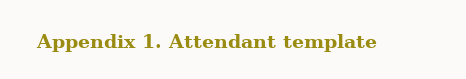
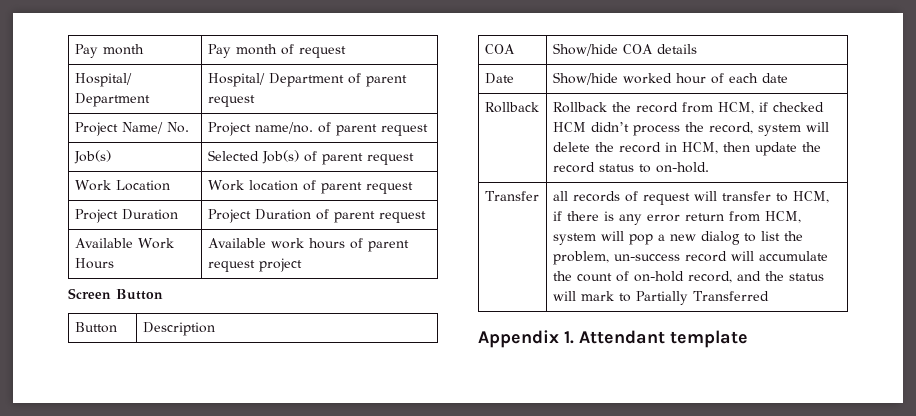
+ Pay month | Pay month of request
+ Hospital/ Department | Hospital/ Department of parent request
+ Project Name/ No. | Project name/no. of parent request
+ Job(s) | Selected Job(s) of parent request
+ Work Location | Work location of parent request
+ Project Duration | Project Duration of parent request
+ Available Work Hours | Available work hours of parent request project
+ Screen Button
+ Button | Description
+ COA | Show/hide COA details
+ Date | Show/hide worked hour of each date
+ Rollback | Rollback the record from HCM, if checked HCM didn’t process the record, system will delete the record in HCM, then update the record status to on-hold.
+ Transfer | all records of request will transfer to HCM, if there is any error return from HCM, system will pop a new dialog to list the problem, un-success record will accumulate the count of on-hold record, and the status will mark to Partially Transferred

